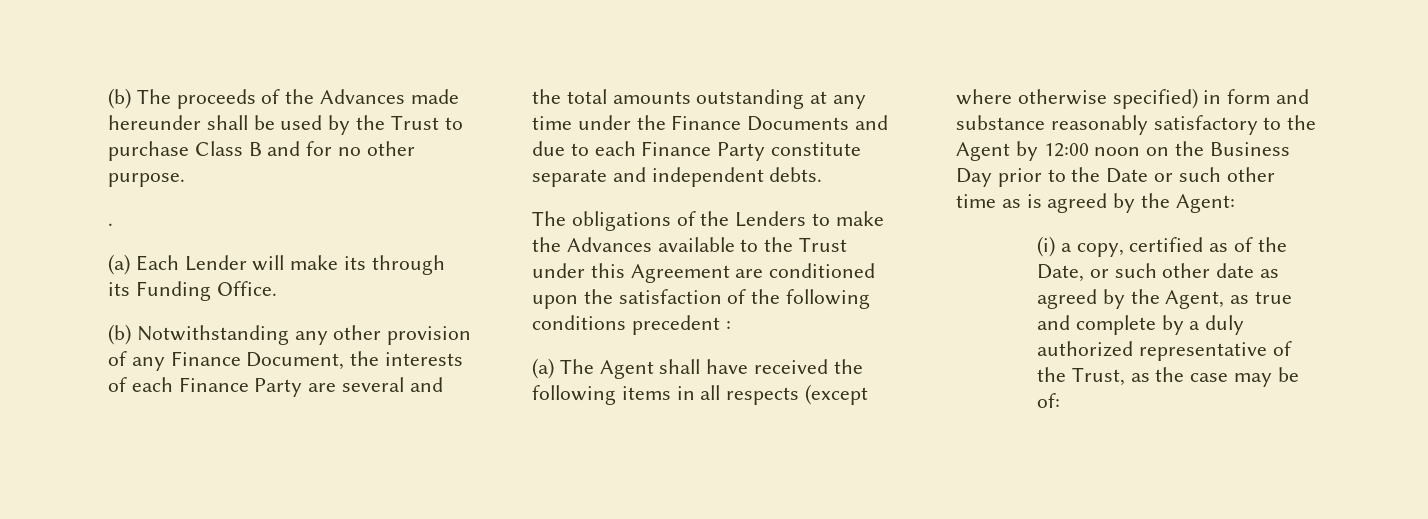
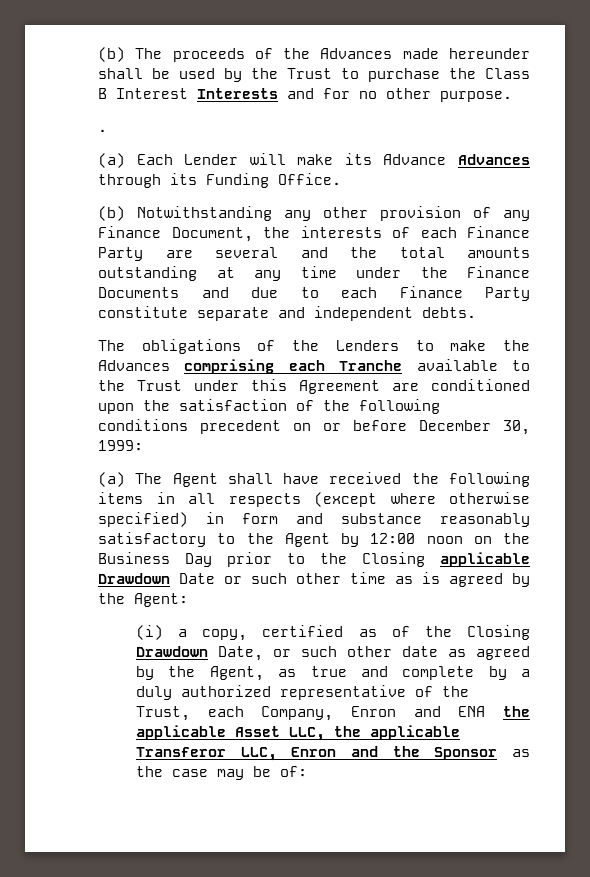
- (b) The proceeds of the Advances made hereunder shall be used by the Trust to purchase Class B and for no other purpose.
+ (b) The proceeds of the Advances made hereunder shall be used by the Trust to purchase the Class B Interest Interests and for no other purpose.
- (a) Each Lender will make its through its Funding Office.
+ (a) Each Lender will make its Advance Advances through its Funding Office.
- The obligations of the Lenders to make the Advances available to the Trust under this Agreement are conditioned upon the satisfaction of the following conditions precedent :
+ The obligations of the Lenders to make the Advances comprising each Tranche available to the Trust under this Agreement are conditioned upon the satisfaction of the following conditions precedent on or before December 30, 1999:
- (a) The Agent shall have received the following items in all respects (except where otherwise specified) in form and substance reasonably satisfactory to the Agent by 12:00 noon on the Business Day prior to the Date or such other time as is agreed by the Agent:
+ (a) The Agent shall have received the following items in all respects (except where otherwise specified) in form and substance reasonably satisfactory to the Agent by 12:00 noon on the Business Day prior to the Closing applicable Drawdown Date or such other time as is agreed by the Agent:
- (i) a copy, certified as of the Date, or such other date as agreed by the Agent, as true and complete by a duly authorized representative of the Trust, as the case may be of:
+ (i) a copy, certified as of the Closing Drawdown Date, or such other date as agreed by the Agent, as true and complete by a duly authorized representative of the Trust, each Company, Enron and ENA the applicable Asset LLC, the applicable Transferor LLC, Enron and the Sponsor as the case may be of:

